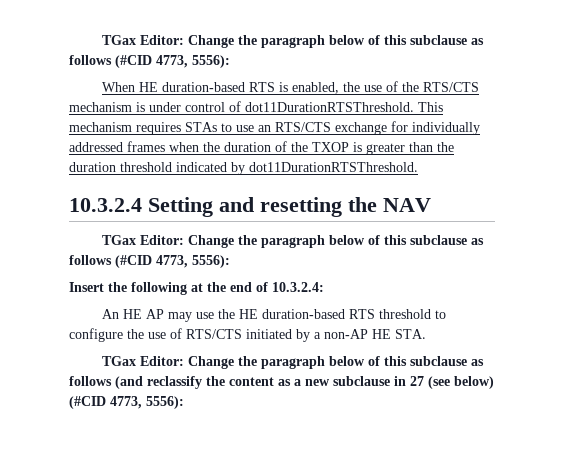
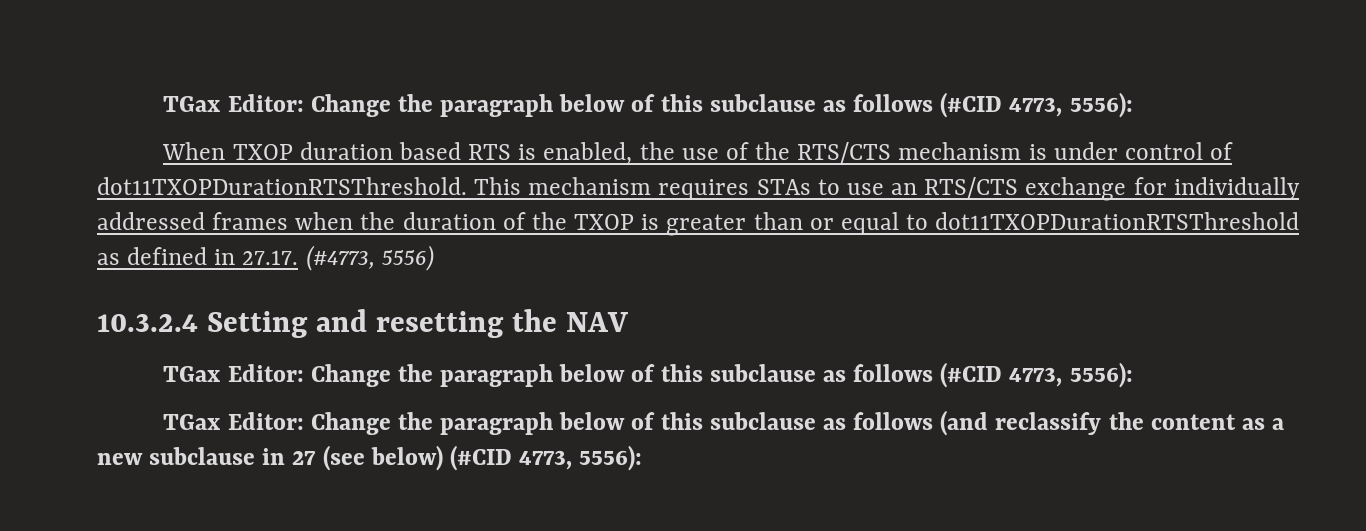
- When HE duration-based RTS is enabled, the use of the RTS/CTS mechanism is under control of dot11DurationRTSThreshold.
+ When TXOP duration based RTS is enabled, the use of the RTS/CTS mechanism is under control of dot11TXOPDurationRTSThreshold.
- This mechanism requires STAs to use an RTS/CTS exchange for individually addressed frames when the duration of the TXOP is greater than the duration threshold indicated by dot11DurationRTSThreshold.
+ This mechanism requires STAs to use an RTS/CTS exchange for individually addressed frames when the duration of the TXOP is greater than or equal to dot11TXOPDurationRTSThreshold as defined in 27.17. (#4773, 5556)
- Insert the following at the end of 10.3.2.4:
- An HE AP may use the HE duration-based RTS threshold to configure the use of RTS/CTS initiated by a non-AP HE STA.

